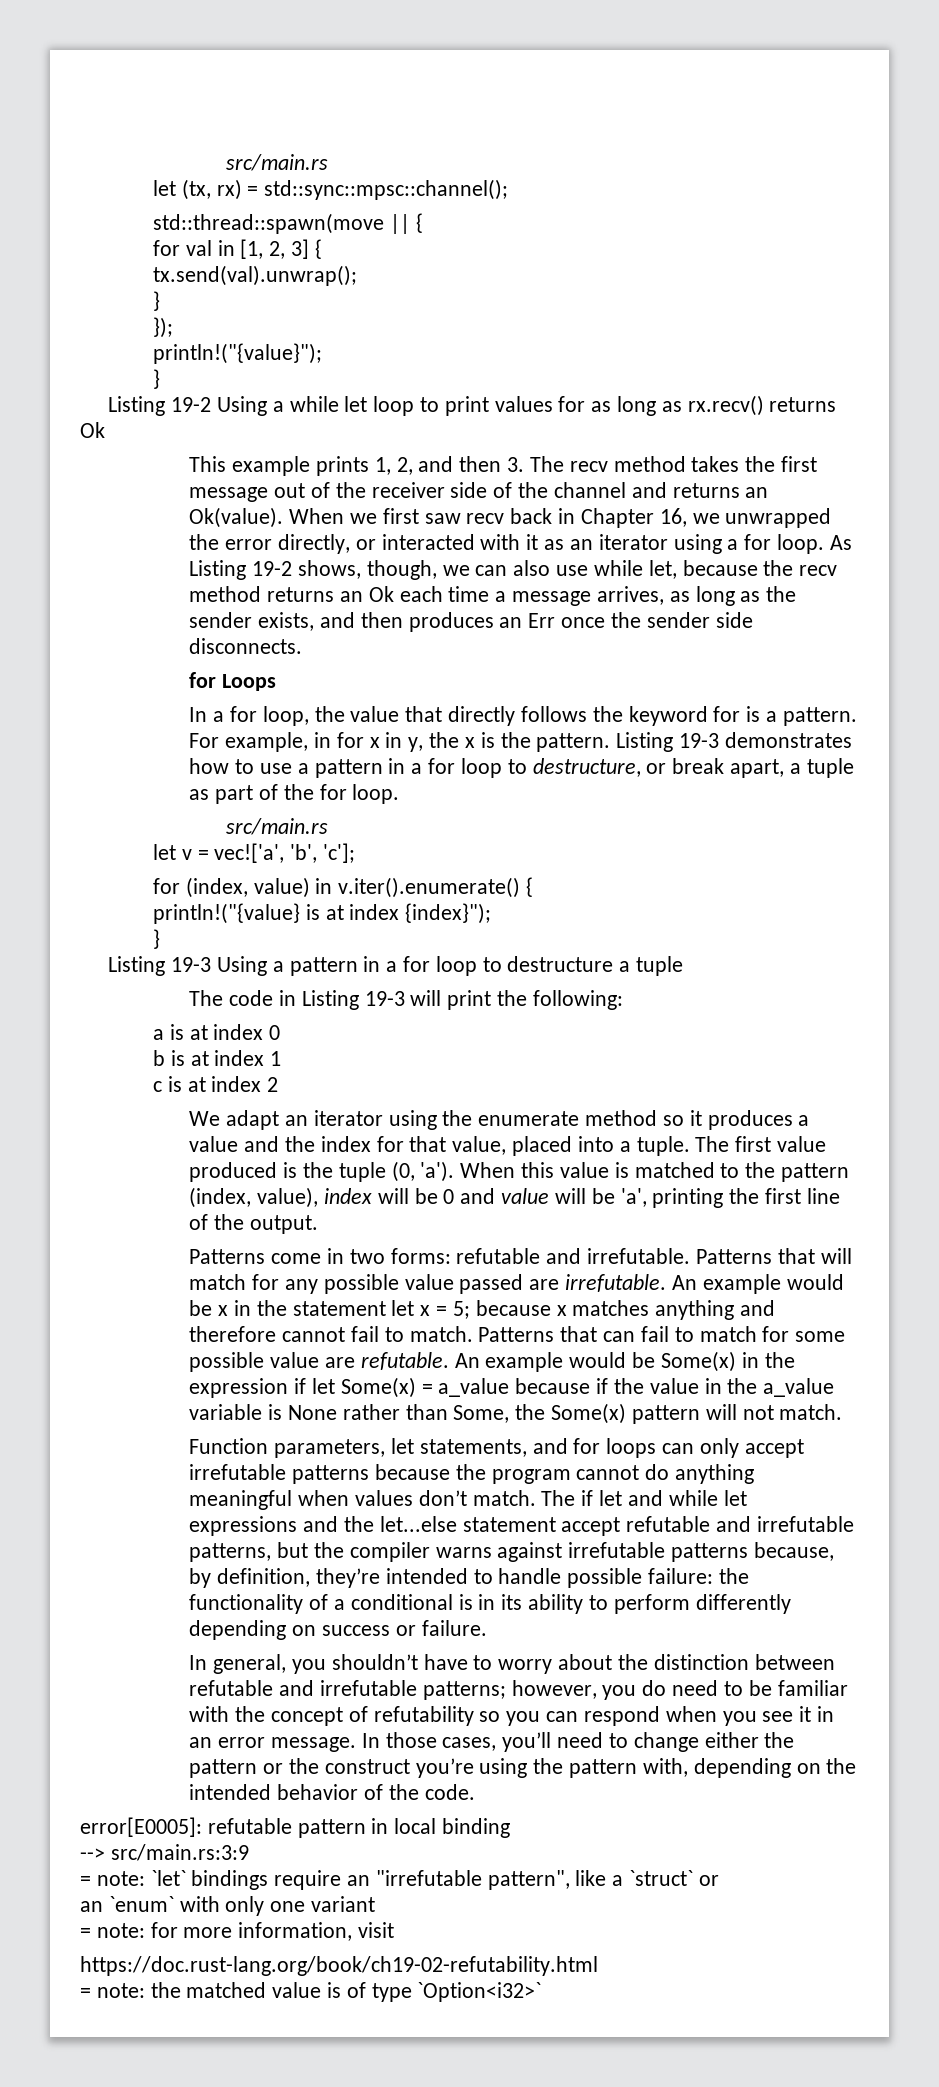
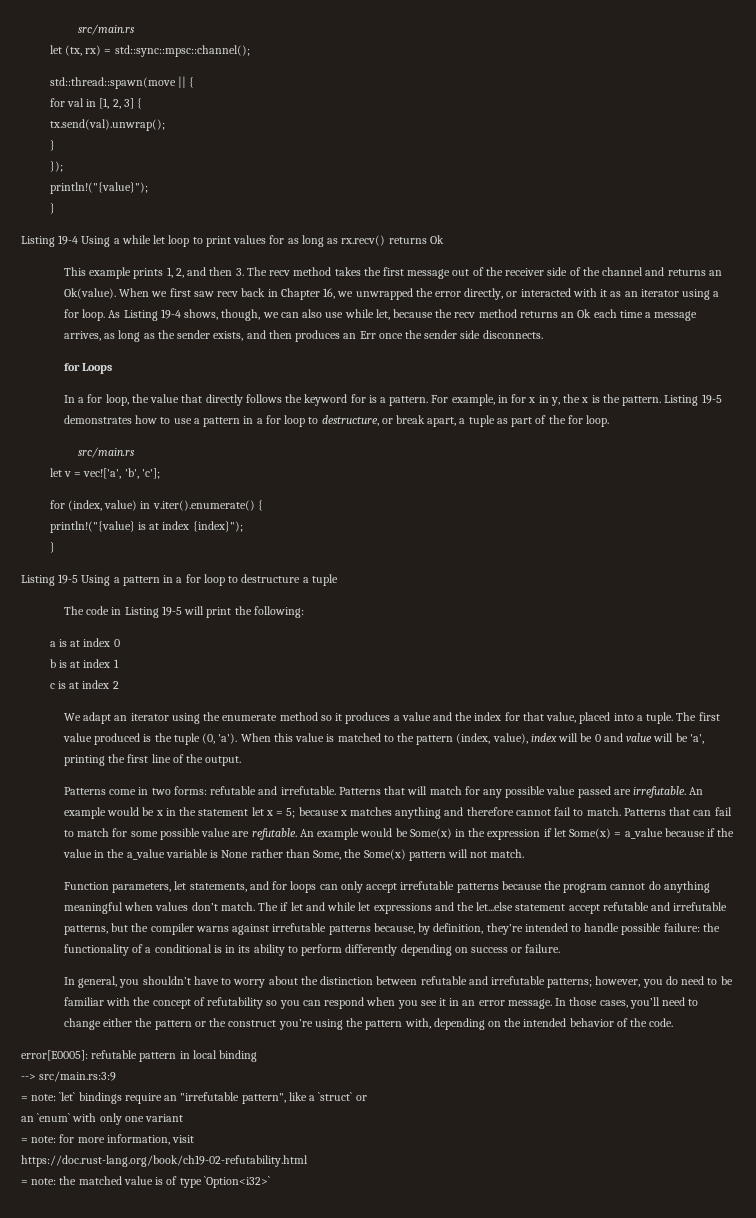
- Listing 19-2 Using a while let loop to print values for as long as rx.recv() returns Ok
+ Listing 19-4 Using a while let loop to print values for as long as rx.recv() returns Ok
- As Listing 19-2 shows, though, we can also use while let, because the recv method returns an Ok each time a message arrives, as long as the sender exists, and then produces an Err once the sender side disconnects.
+ As Listing 19-4 shows, though, we can also use while let, because the recv method returns an Ok each time a message arrives, as long as the sender exists, and then produces an Err once the sender side disconnects.
- Listing 19-3 demonstrates how to use a pattern in a for loop to destructure, or break apart, a tuple as part of the for loop.
+ Listing 19-5 demonstrates how to use a pattern in a for loop to destructure, or break apart, a tuple as part of the for loop.
- Listing 19-3 Using a pattern in a for loop to destructure a tuple
+ Listing 19-5 Using a pattern in a for loop to destructure a tuple
- The code in Listing 19-3 will print the following:
+ The code in Listing 19-5 will print the following:

